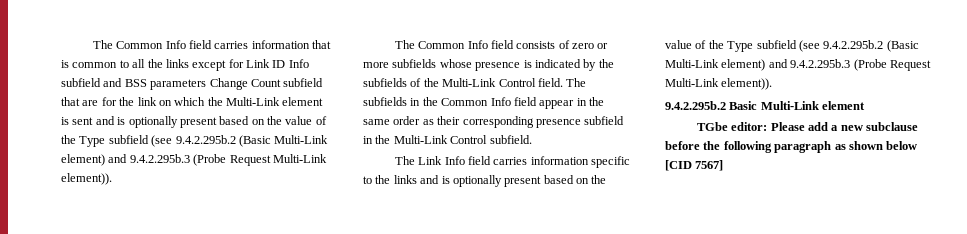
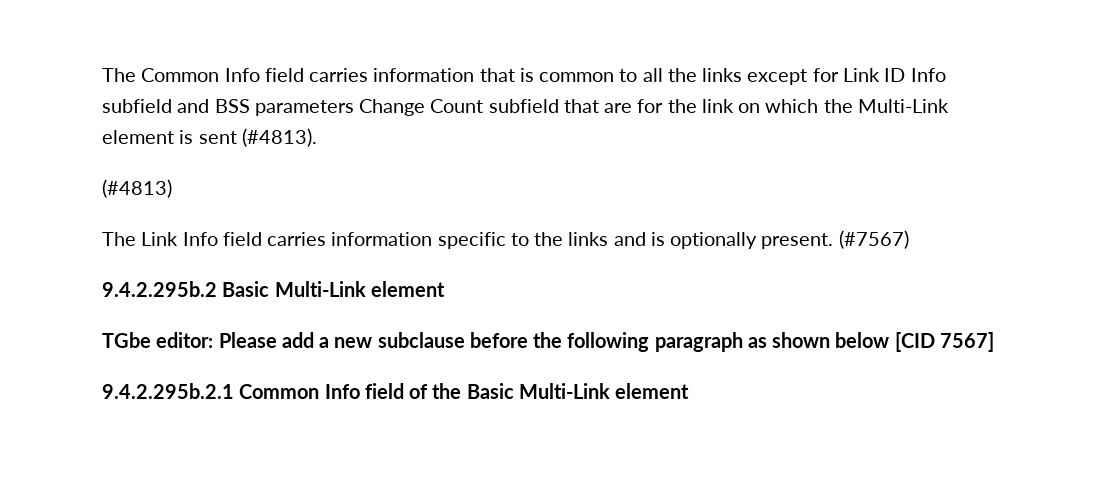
- The Common Info field carries information that is common to all the links except for Link ID Info subfield and BSS parameters Change Count subfield that are for the link on which the Multi-Link element is sent and is optionally present based on the value of the Type subfield (see 9.4.2.295b.2 (Basic Multi-Link element) and 9.4.2.295b.3 (Probe Request Multi-Link element)).
- The Common Info field consists of zero or more subfields whose presence is indicated by the subfields of the Multi-Link Control field. The subfields in the Common Info field appear in the same order as their corresponding presence subfield in the Multi-Link Control subfield.
+ The Common Info field carries information that is common to all the links except for Link ID Info subfield and BSS parameters Change Count subfield that are for the link on which the Multi-Link element is sent (#4813).
+ (#4813)
- The Link Info field carries information specific to the links and is optionally present based on the value of the Type subfield (see 9.4.2.295b.2 (Basic Multi-Link element) and 9.4.2.295b.3 (Probe Request Multi-Link element)).
+ The Link Info field carries information specific to the links and is optionally present. (#7567)
+ 9.4.2.295b.2.1 Common Info field of the Basic Multi-Link element

